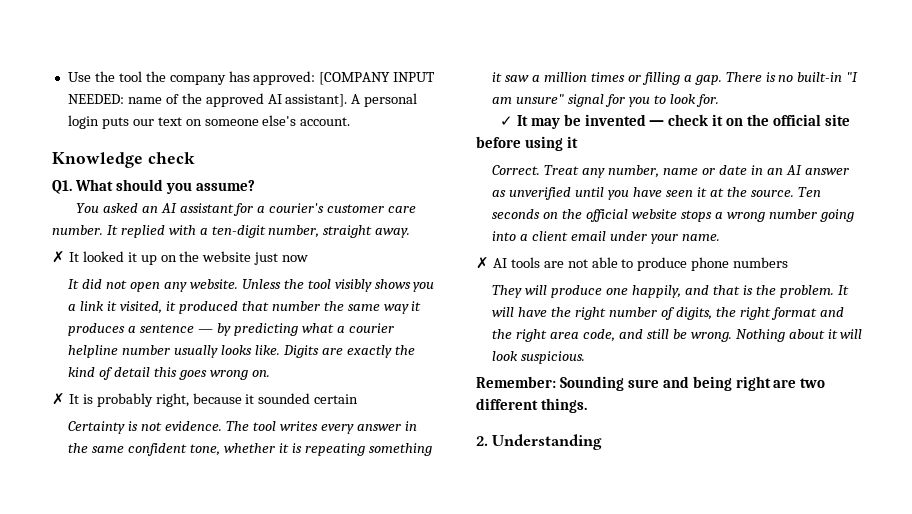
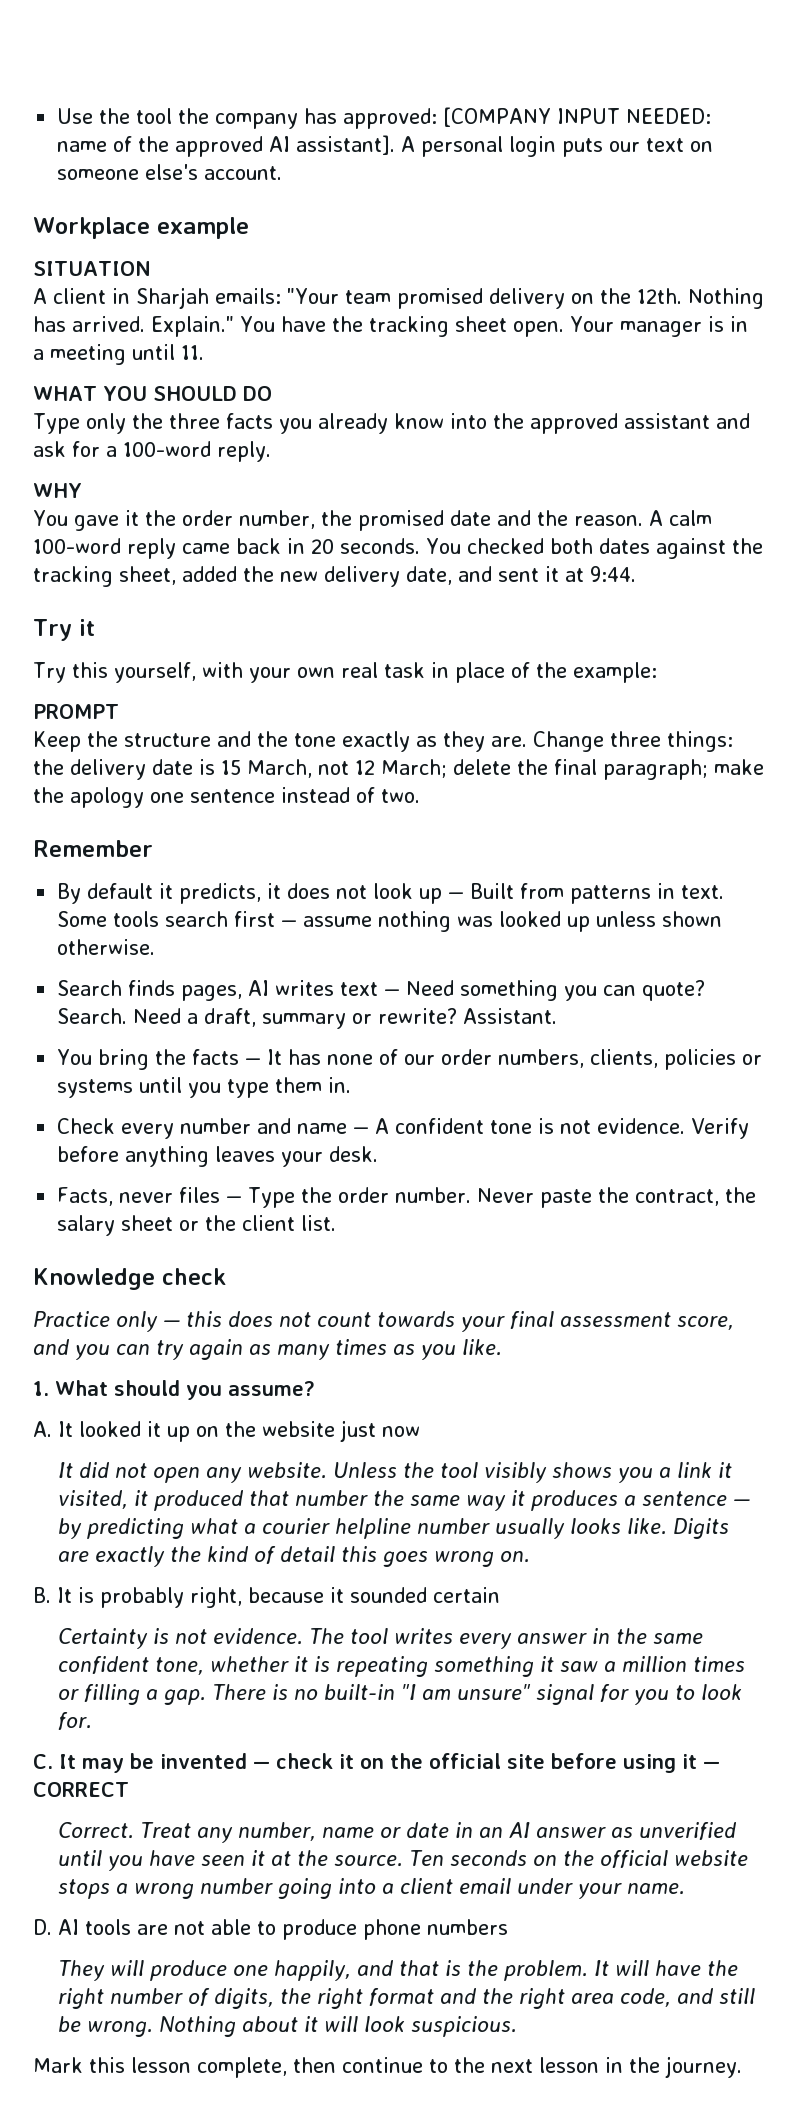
+ Workplace example
+ SITUATION
+ A client in Sharjah emails: "Your team promised delivery on the 12th. Nothing has arrived. Explain." You have the tracking sheet open. Your manager is in a meeting until 11.
+ WHAT YOU SHOULD DO
+ Type only the three facts you already know into the approved assistant and ask for a 100-word reply.
+ WHY
+ You gave it the order number, the promised date and the reason. A calm 100-word reply came back in 20 seconds. You checked both dates against the tracking sheet, added the new delivery date, and sent it at 9:44.
+ Try it
+ Try this yourself, with your own real task in place of the example:
+ PROMPT
+ Keep the structure and the tone exactly as they are. Change three things: the delivery date is 15 March, not 12 March; delete the final paragraph; make the apology one sentence instead of two.
+ Remember
+ By default it predicts, it does not look up — Built from patterns in text. Some tools search first — assume nothing was looked up unless shown otherwise.
+ Search finds pages, AI writes text — Need something you can quote? Search. Need a draft, summary or rewrite? Assistant.
+ You bring the facts — It has none of our order numbers, clients, policies or systems until you type them in.
+ Check every number and name — A confident tone is not evidence. Verify before anything leaves your desk.
+ Facts, never files — Type the order number. Never paste the contract, the salary sheet or the client list.
  Knowledge check
- Q1. What should you assume?
- You asked an AI assistant for a courier's customer care number. It replied with a ten-digit number, straight away.
- ✗ It looked it up on the website just now
+ Practice only — this does not count towards your final assessment score, and you can try again as many times as you like.
+ 1. What should you assume?
+ A. It looked it up on the website just now
- ✗ It is probably right, because it sounded certain
+ B. It is probably right, because it sounded certain
- ✓ It may be invented — check it on the official site before using it
+ C. It may be invented — check it on the official site before using it — CORRECT
- ✗ AI tools are not able to produce phone numbers
+ D. AI tools are not able to produce phone numbers
- Remember: Sounding sure and being right are two different things.
- 2. Understanding
+ Mark this lesson complete, then continue to the next lesson in the journey.

